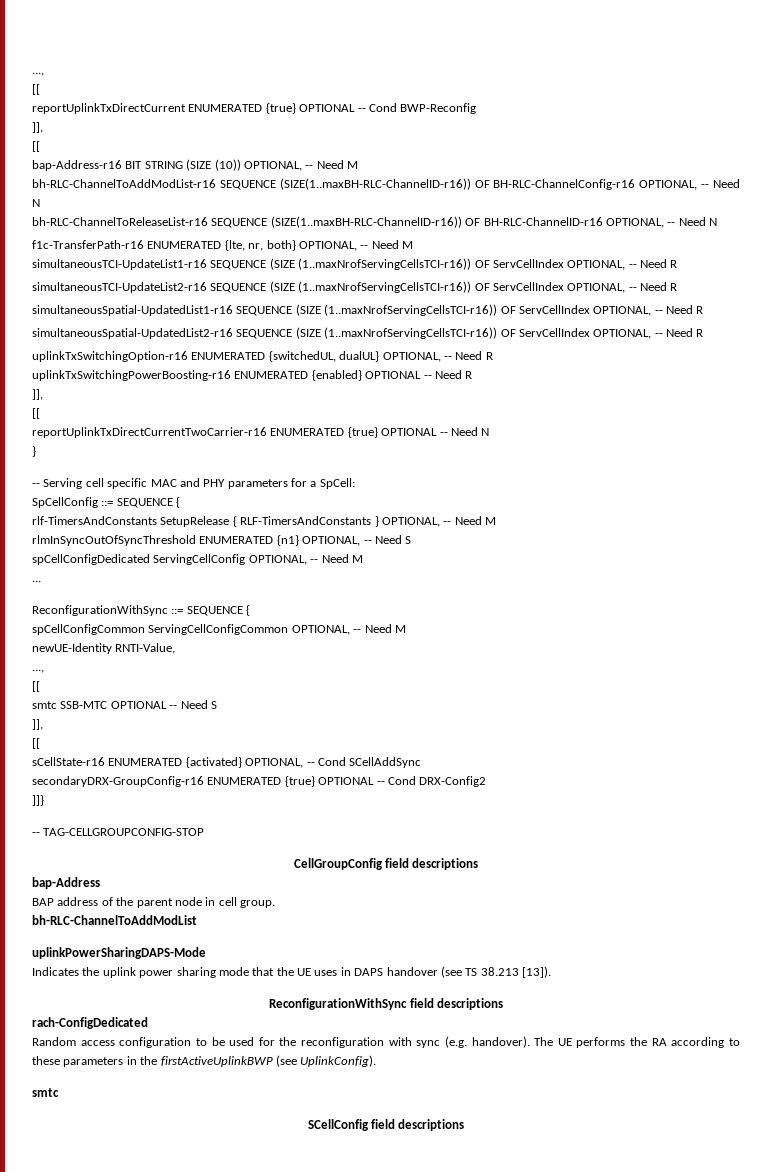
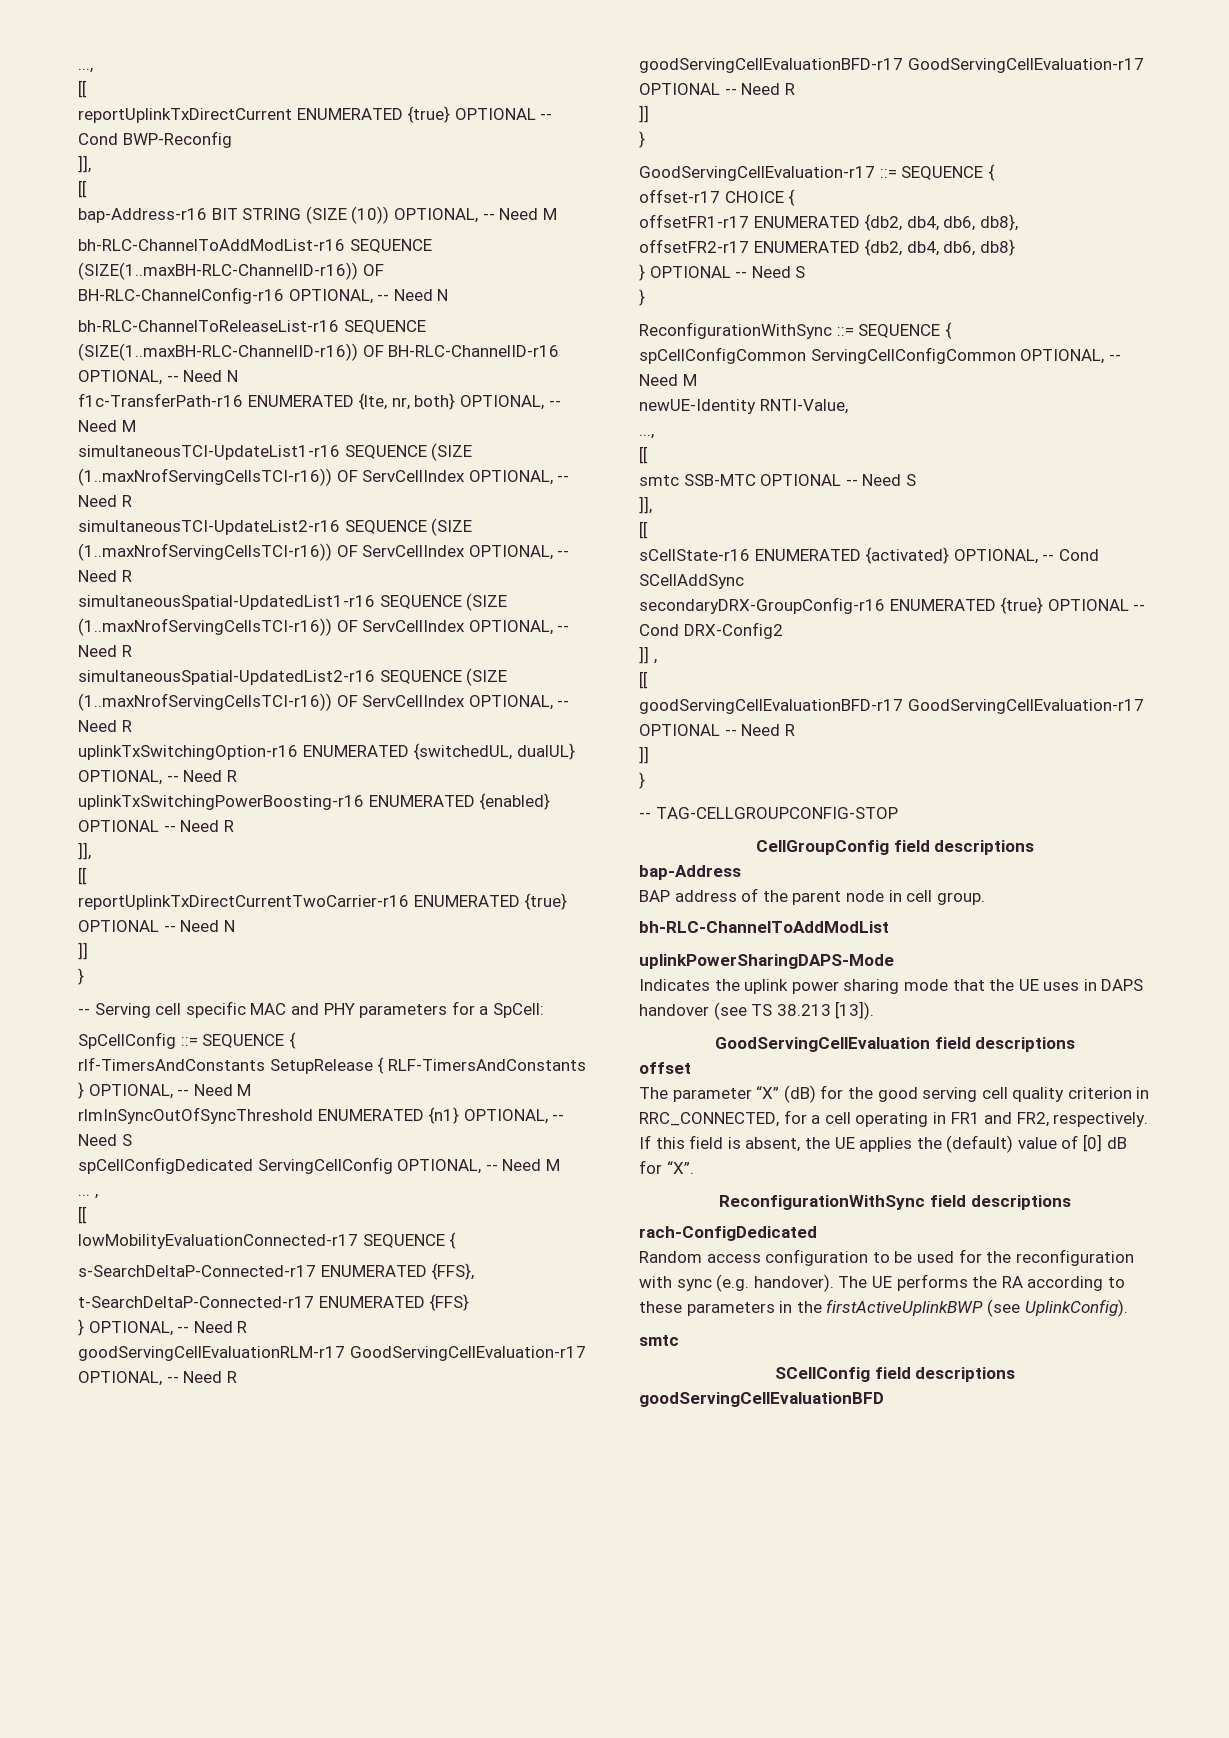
  reportUplinkTxDirectCurrentTwoCarrier-r16 ENUMERATED {true} OPTIONAL -- Need N
+ ]]
- ...
+ ... ,
+ [[
+ lowMobilityEvaluationConnected-r17 SEQUENCE {
+ s-SearchDeltaP-Connected-r17 ENUMERATED {FFS},
+ t-SearchDeltaP-Connected-r17 ENUMERATED {FFS}
+ } OPTIONAL, -- Need R
+ goodServingCellEvaluationRLM-r17 GoodServingCellEvaluation-r17 OPTIONAL, -- Need R
+ goodServingCellEvaluationBFD-r17 GoodServingCellEvaluation-r17 OPTIONAL -- Need R
+ ]]
+ }
+ GoodServingCellEvaluation-r17 ::= SEQUENCE {
+ offset-r17 CHOICE {
+ offsetFR1-r17 ENUMERATED {db2, db4, db6, db8},
+ offsetFR2-r17 ENUMERATED {db2, db4, db6, db8}
+ } OPTIONAL -- Need S
+ }
- ]]}
+ ]] ,
+ [[
+ goodServingCellEvaluationBFD-r17 GoodServingCellEvaluation-r17 OPTIONAL -- Need R
+ ]]
+ }
+ GoodServingCellEvaluation field descriptions
+ offset
+ The parameter “X” (dB) for the good serving cell quality criterion in RRC_CONNECTED, for a cell operating in FR1 and FR2, respectively. If this field is absent, the UE applies the (default) value of [0] dB for “X”.
+ goodServingCellEvaluationBFD

